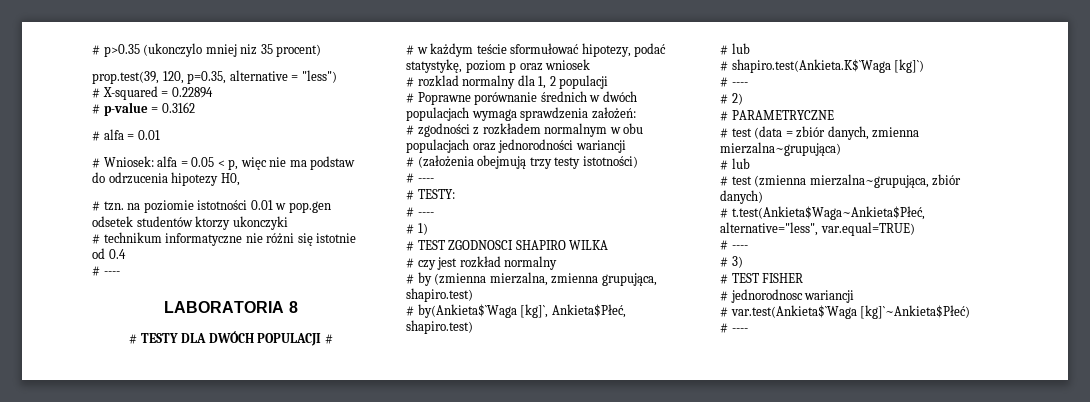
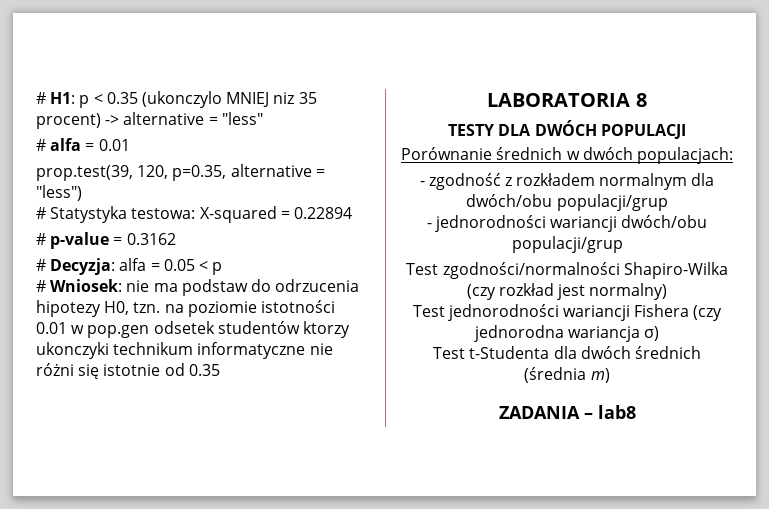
- # p>0.35 (ukonczylo mniej niz 35 procent)
+ # H1: p < 0.35 (ukonczylo MNIEJ niz 35 procent) -> alternative = "less"
+ # alfa = 0.01
- # X-squared = 0.22894
+ # Statystyka testowa: X-squared = 0.22894
- # alfa = 0.01
- # Wniosek: alfa = 0.05 < p, więc nie ma podstaw do odrzucenia hipotezy H0,
- # tzn. na poziomie istotności 0.01 w pop.gen odsetek studentów ktorzy ukonczyki
- # technikum informatyczne nie różni się istotnie od 0.4
- # ----
+ # Decyzja: alfa = 0.05 < p
+ # Wniosek: nie ma podstaw do odrzucenia hipotezy H0, tzn. na poziomie istotności 0.01 w pop.gen odsetek studentów ktorzy ukonczyki technikum informatyczne nie różni się istotnie od 0.35
- # TESTY DLA DWÓCH POPULACJI #
- # w każdym teście sformułować hipotezy, podać statystykę, poziom p oraz wniosek
- # rozklad normalny dla 1, 2 populacji
- # Poprawne porównanie średnich w dwóch populacjach wymaga sprawdzenia założeń:
- # zgodności z rozkładem normalnym w obu populacjach oraz jednorodności wariancji
- # (założenia obejmują trzy testy istotności)
- # ----
- # TESTY:
- # ----
- # 1)
- # TEST ZGODNOSCI SHAPIRO WILKA
- # czy jest rozkład normalny
- # by (zmienna mierzalna, zmienna grupująca, shapiro.test)
- # by(Ankieta$`Waga [kg]`, Ankieta$Płeć, shapiro.test)
- # lub
- # shapiro.test(Ankieta.K$`Waga [kg]`)
- # ----
- # 2)
- # PARAMETRYCZNE
- # test (data = zbiór danych, zmienna mierzalna~grupująca)
- # lub
- # test (zmienna mierzalna~grupująca, zbiór danych)
- # t.test(Ankieta$Waga~Ankieta$Płeć, alternative="less", var.equal=TRUE)
- # ----
- # 3)
- # TEST FISHER
- # jednorodnosc wariancji
- # var.test(Ankieta$`Waga [kg]`~Ankieta$Płeć)
- # ----
+ TESTY DLA DWÓCH POPULACJI
+ Porównanie średnich w dwóch populacjach:
+ - zgodność z rozkładem normalnym dla dwóch/obu populacji/grup
+ - jednorodności wariancji dwóch/obu populacji/grup
+ Test zgodności/normalności Shapiro-Wilka (czy rozkład jest normalny)
+ Test jednorodności wariancji Fishera (czy jednorodna wariancja σ)
+ Test t-Studenta dla dwóch średnich (średnia m)
+ ZADANIA – lab8

